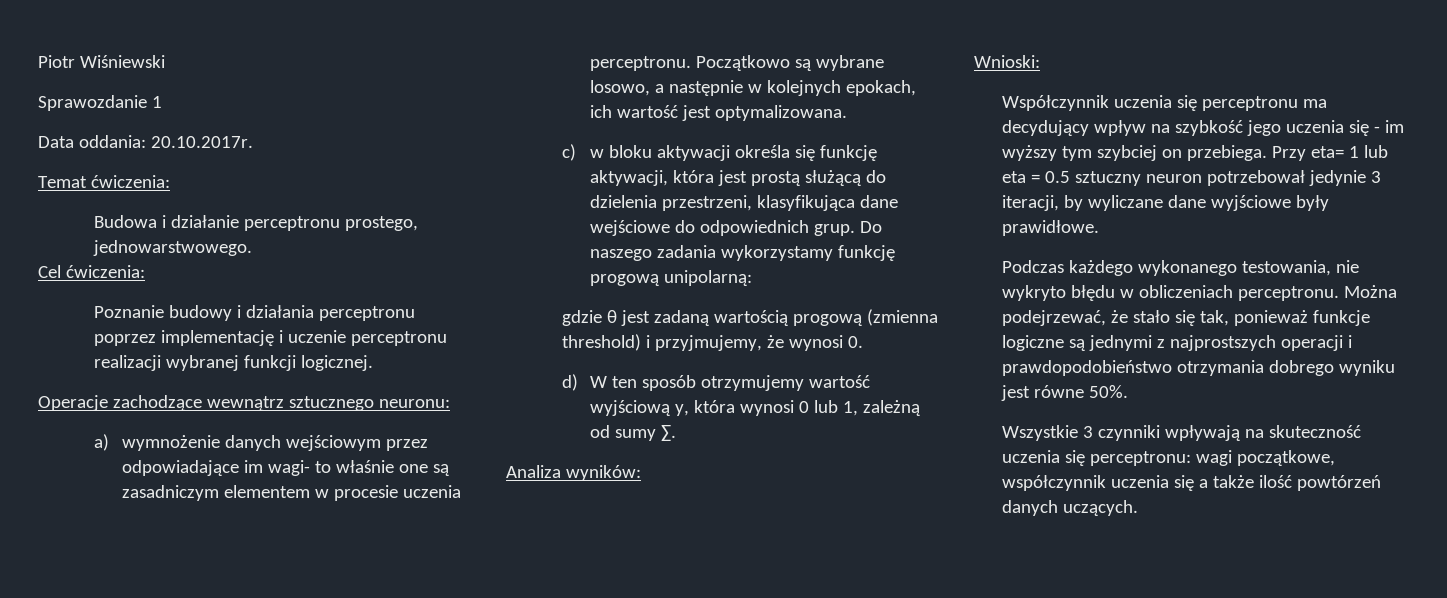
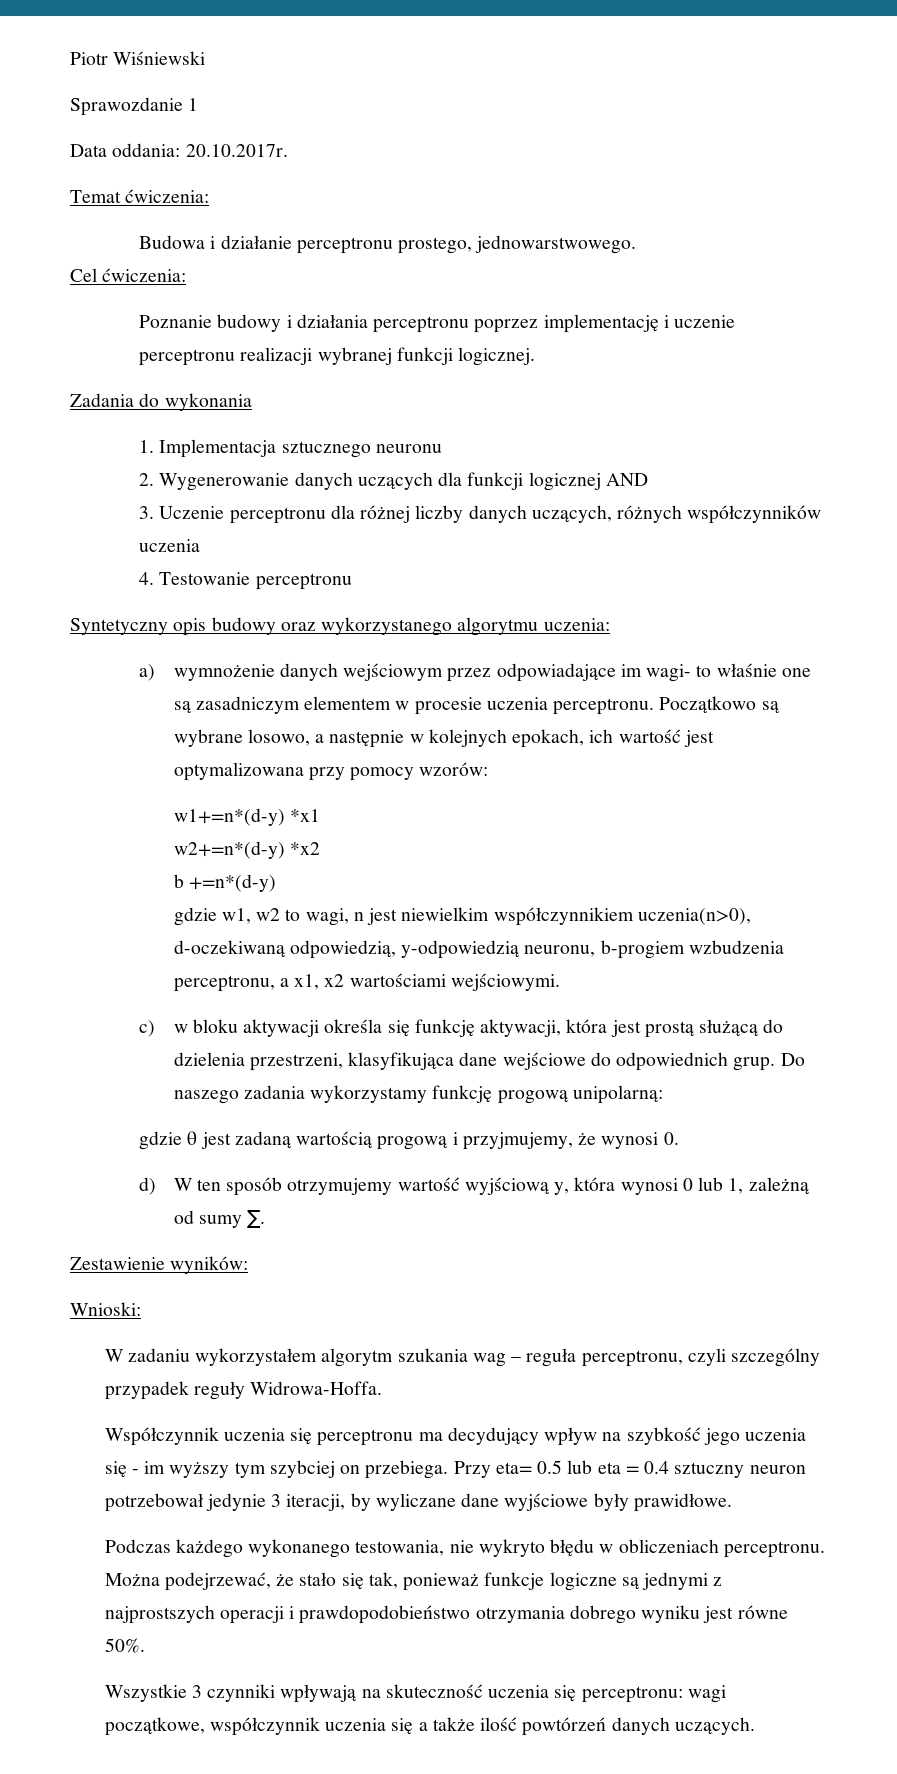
- Operacje zachodzące wewnątrz sztucznego neuronu:
+ Zadania do wykonania
+ 1. Implementacja sztucznego neuronu
+ 2. Wygenerowanie danych uczących dla funkcji logicznej AND
+ 3. Uczenie perceptronu dla różnej liczby danych uczących, różnych współczynników uczenia
+ 4. Testowanie perceptronu
+ Syntetyczny opis budowy oraz wykorzystanego algorytmu uczenia:
- Początkowo są wybrane losowo, a następnie w kolejnych epokach, ich wartość jest optymalizowana.
+ Początkowo są wybrane losowo, a następnie w kolejnych epokach, ich wartość jest optymalizowana przy pomocy wzorów:
+ w1+=n*(d-y) *x1
+ w2+=n*(d-y) *x2
+ b +=n*(d-y)
+ gdzie w1, w2 to wagi, n jest niewielkim współczynnikiem uczenia(n>0), d-oczekiwaną odpowiedzią, y-odpowiedzią neuronu, b-progiem wzbudzenia perceptronu, a x1, x2 wartościami wejściowymi.
- gdzie θ jest zadaną wartością progową (zmienna threshold) i przyjmujemy, że wynosi 0.
+ gdzie θ jest zadaną wartością progową i przyjmujemy, że wynosi 0.
- Analiza wyników:
+ Zestawienie wyników:
+ W zadaniu wykorzystałem algorytm szukania wag – reguła perceptronu, czyli szczególny przypadek reguły Widrowa-Hoffa.
- Przy eta= 1 lub eta = 0.5 sztuczny neuron potrzebował jedynie 3 iteracji, by wyliczane dane wyjściowe były prawidłowe.
+ Przy eta= 0.5 lub eta = 0.4 sztuczny neuron potrzebował jedynie 3 iteracji, by wyliczane dane wyjściowe były prawidłowe.

